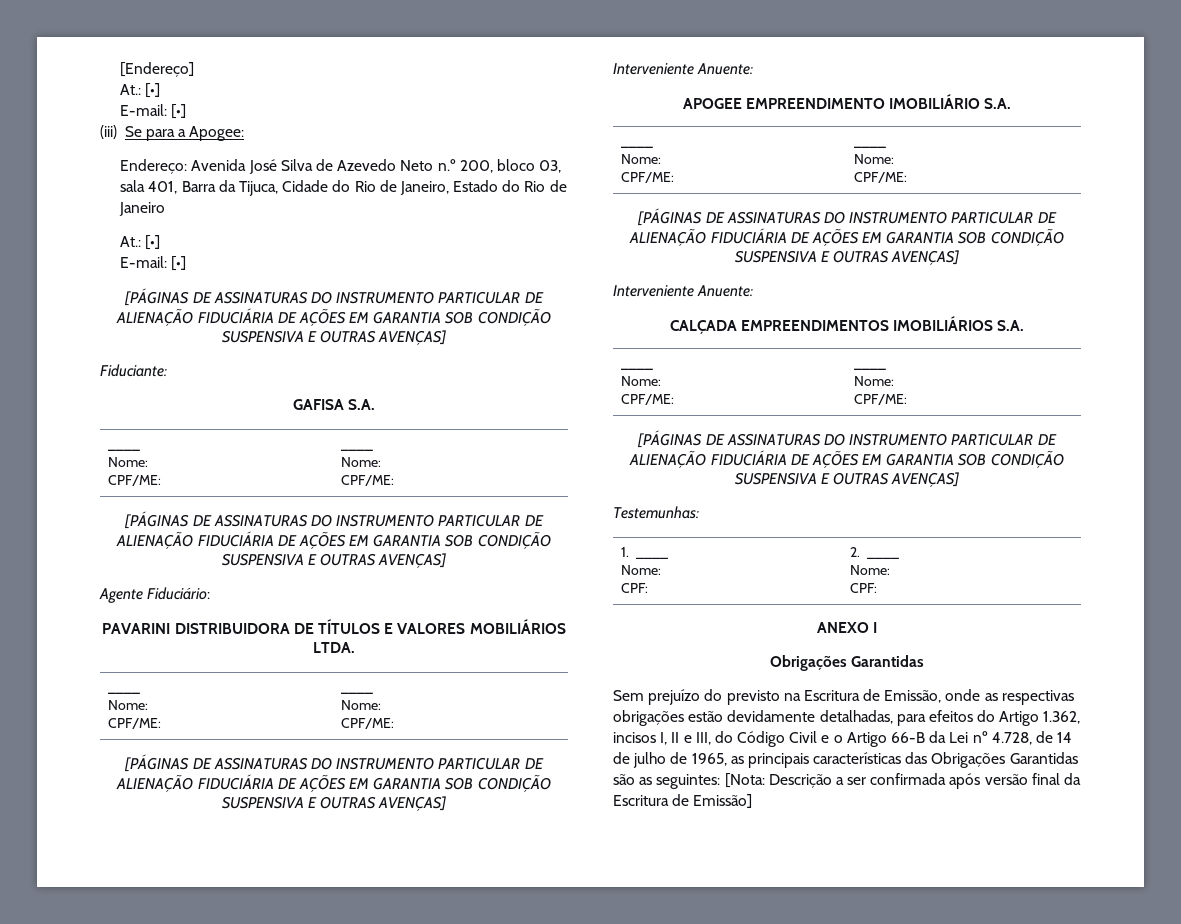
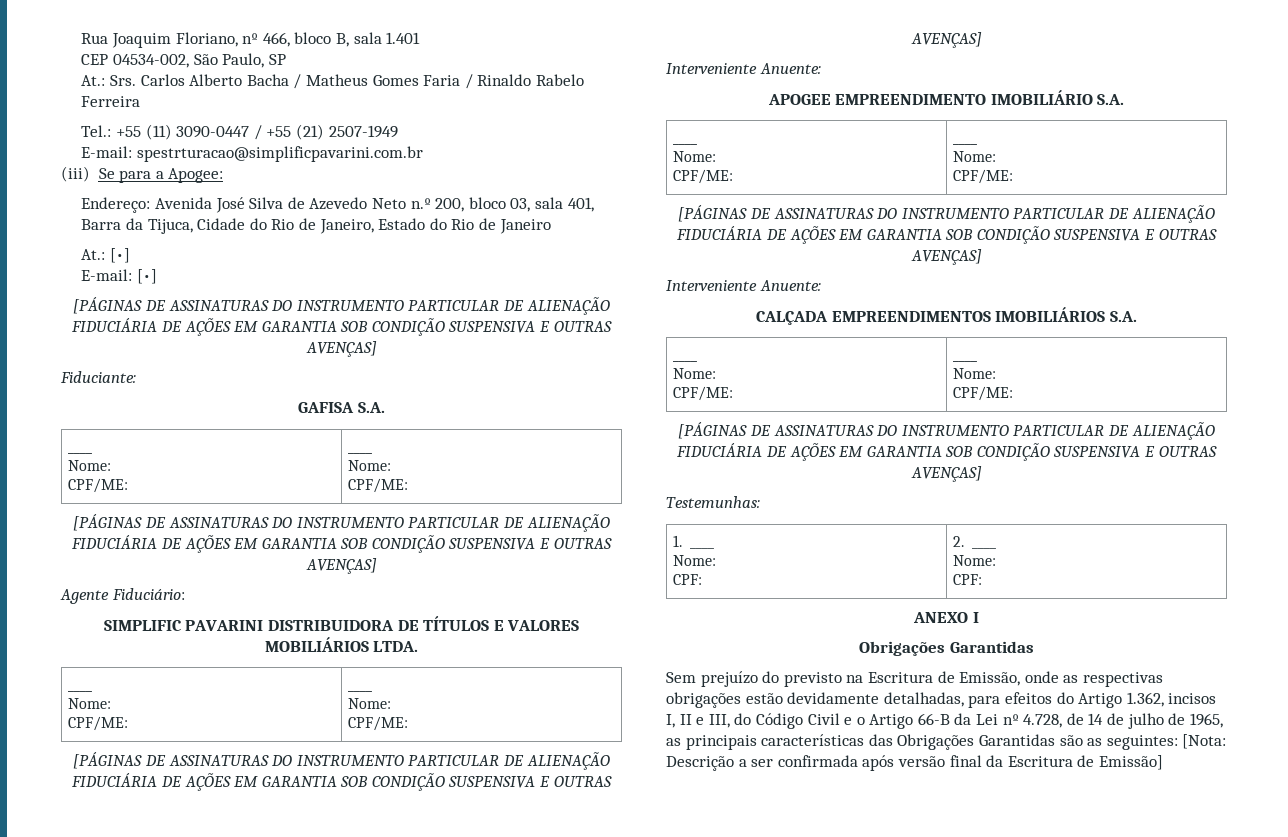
- [Endereço]
- At.: [•]
- E-mail: [•]
+ Rua Joaquim Floriano, nº 466, bloco B, sala 1.401
+ CEP 04534-002, São Paulo, SP
+ At.: Srs. Carlos Alberto Bacha / Matheus Gomes Faria / Rinaldo Rabelo Ferreira
+ Tel.: +55 (11) 3090-0447 / +55 (21) 2507-1949
+ E-mail: spestrturacao@simplificpavarini.com.br
- PAVARINI DISTRIBUIDORA DE TÍTULOS E VALORES MOBILIÁRIOS LTDA.
+ SIMPLIFIC PAVARINI DISTRIBUIDORA DE TÍTULOS E VALORES MOBILIÁRIOS LTDA.

